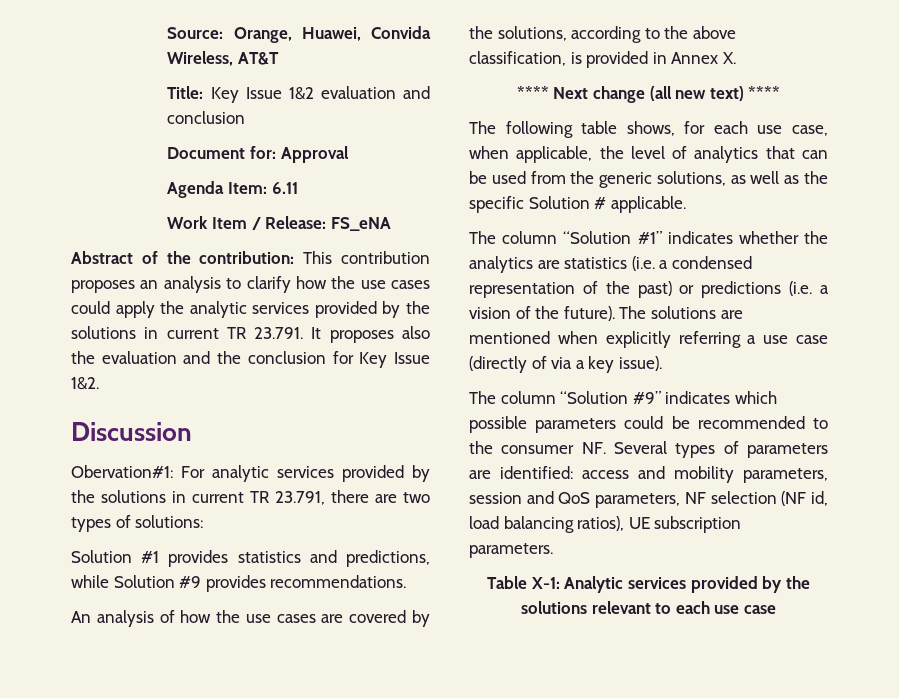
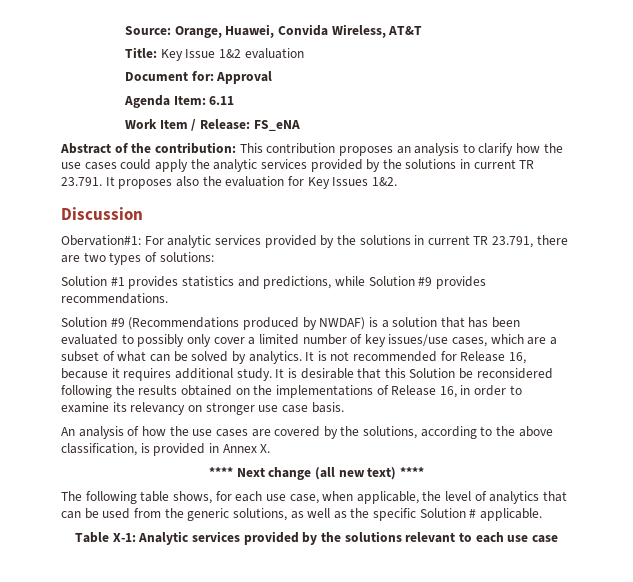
- Title: Key Issue 1&2 evaluation and conclusion
+ Title: Key Issue 1&2 evaluation
- Abstract of the contribution: This contribution proposes an analysis to clarify how the use cases could apply the analytic services provided by the solutions in current TR 23.791. It proposes also the evaluation and the conclusion for Key Issue 1&2.
+ Abstract of the contribution: This contribution proposes an analysis to clarify how the use cases could apply the analytic services provided by the solutions in current TR 23.791. It proposes also the evaluation for Key Issues 1&2.
+ Solution #9 (Recommendations produced by NWDAF) is a solution that has been evaluated to possibly only cover a limited number of key issues/use cases, which are a subset of what can be solved by analytics. It is not recommended for Release 16, because it requires additional study. It is desirable that this Solution be reconsidered following the results obtained on the implementations of Release 16, in order to examine its relevancy on stronger use case basis.
- The column “Solution #1” indicates whether the analytics are statistics (i.e. a condensed representation of the past) or predictions (i.e. a vision of the future). The solutions are mentioned when explicitly referring a use case (directly of via a key issue).
- The column “Solution #9” indicates which possible parameters could be recommended to the consumer NF. Several types of parameters are identified: access and mobility parameters, session and QoS parameters, NF selection (NF id, load balancing ratios), UE subscription parameters.

